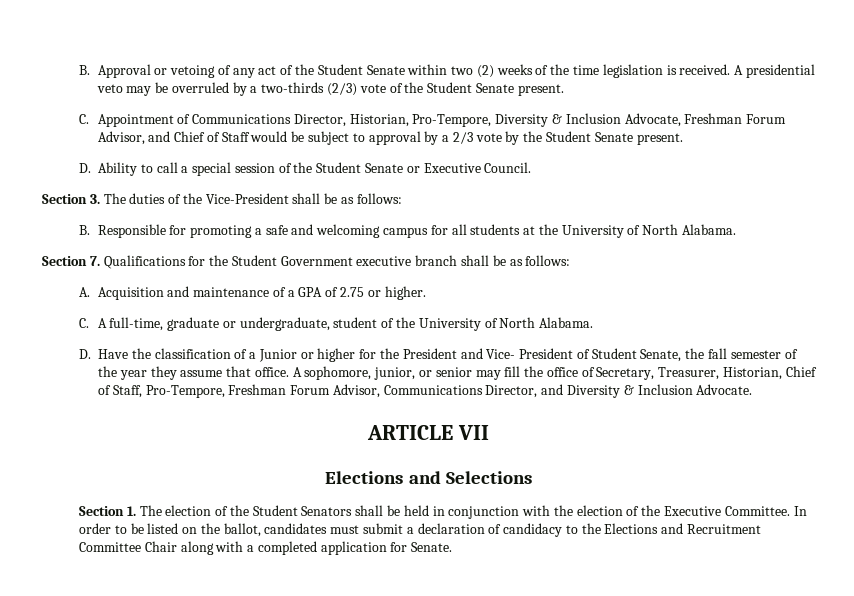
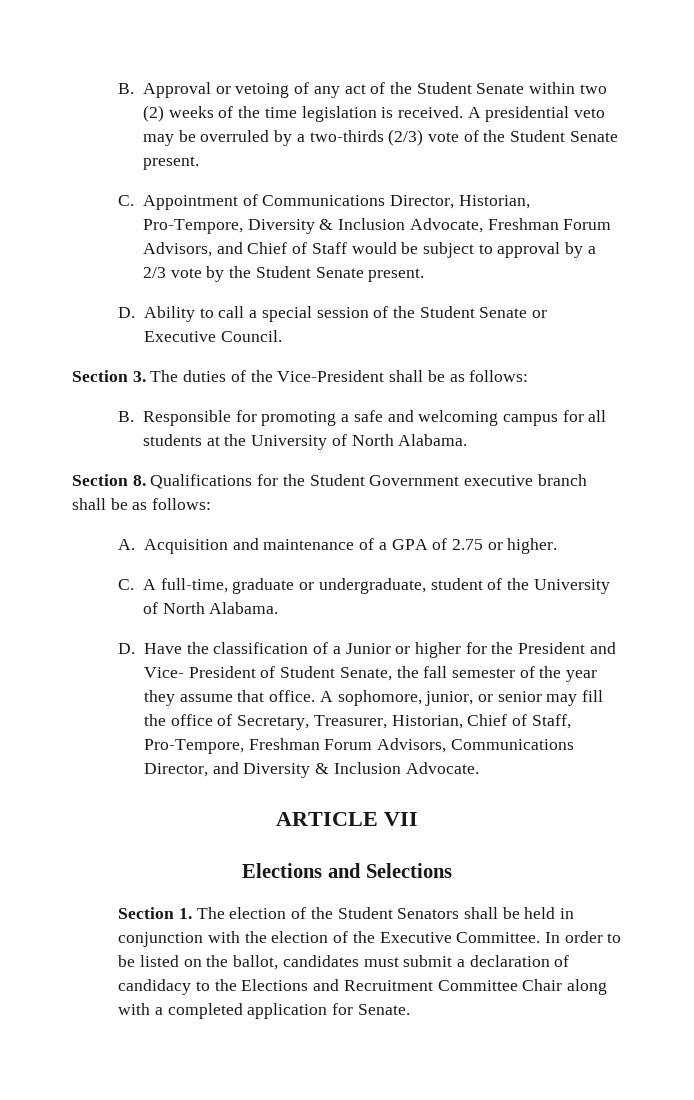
- C. Appointment of Communications Director, Historian, Pro-Tempore, Diversity & Inclusion Advocate, Freshman Forum Advisor, and Chief of Staff would be subject to approval by a 2/3 vote by the Student Senate present.
+ C. Appointment of Communications Director, Historian, Pro-Tempore, Diversity & Inclusion Advocate, Freshman Forum Advisors, and Chief of Staff would be subject to approval by a 2/3 vote by the Student Senate present.
- Section 7. Qualifications for the Student Government executive branch shall be as follows:
+ Section 8. Qualifications for the Student Government executive branch shall be as follows:
- A sophomore, junior, or senior may fill the office of Secretary, Treasurer, Historian, Chief of Staff, Pro-Tempore, Freshman Forum Advisor, Communications Director, and Diversity & Inclusion Advocate.
+ A sophomore, junior, or senior may fill the office of Secretary, Treasurer, Historian, Chief of Staff, Pro-Tempore, Freshman Forum Advisors, Communications Director, and Diversity & Inclusion Advocate.

